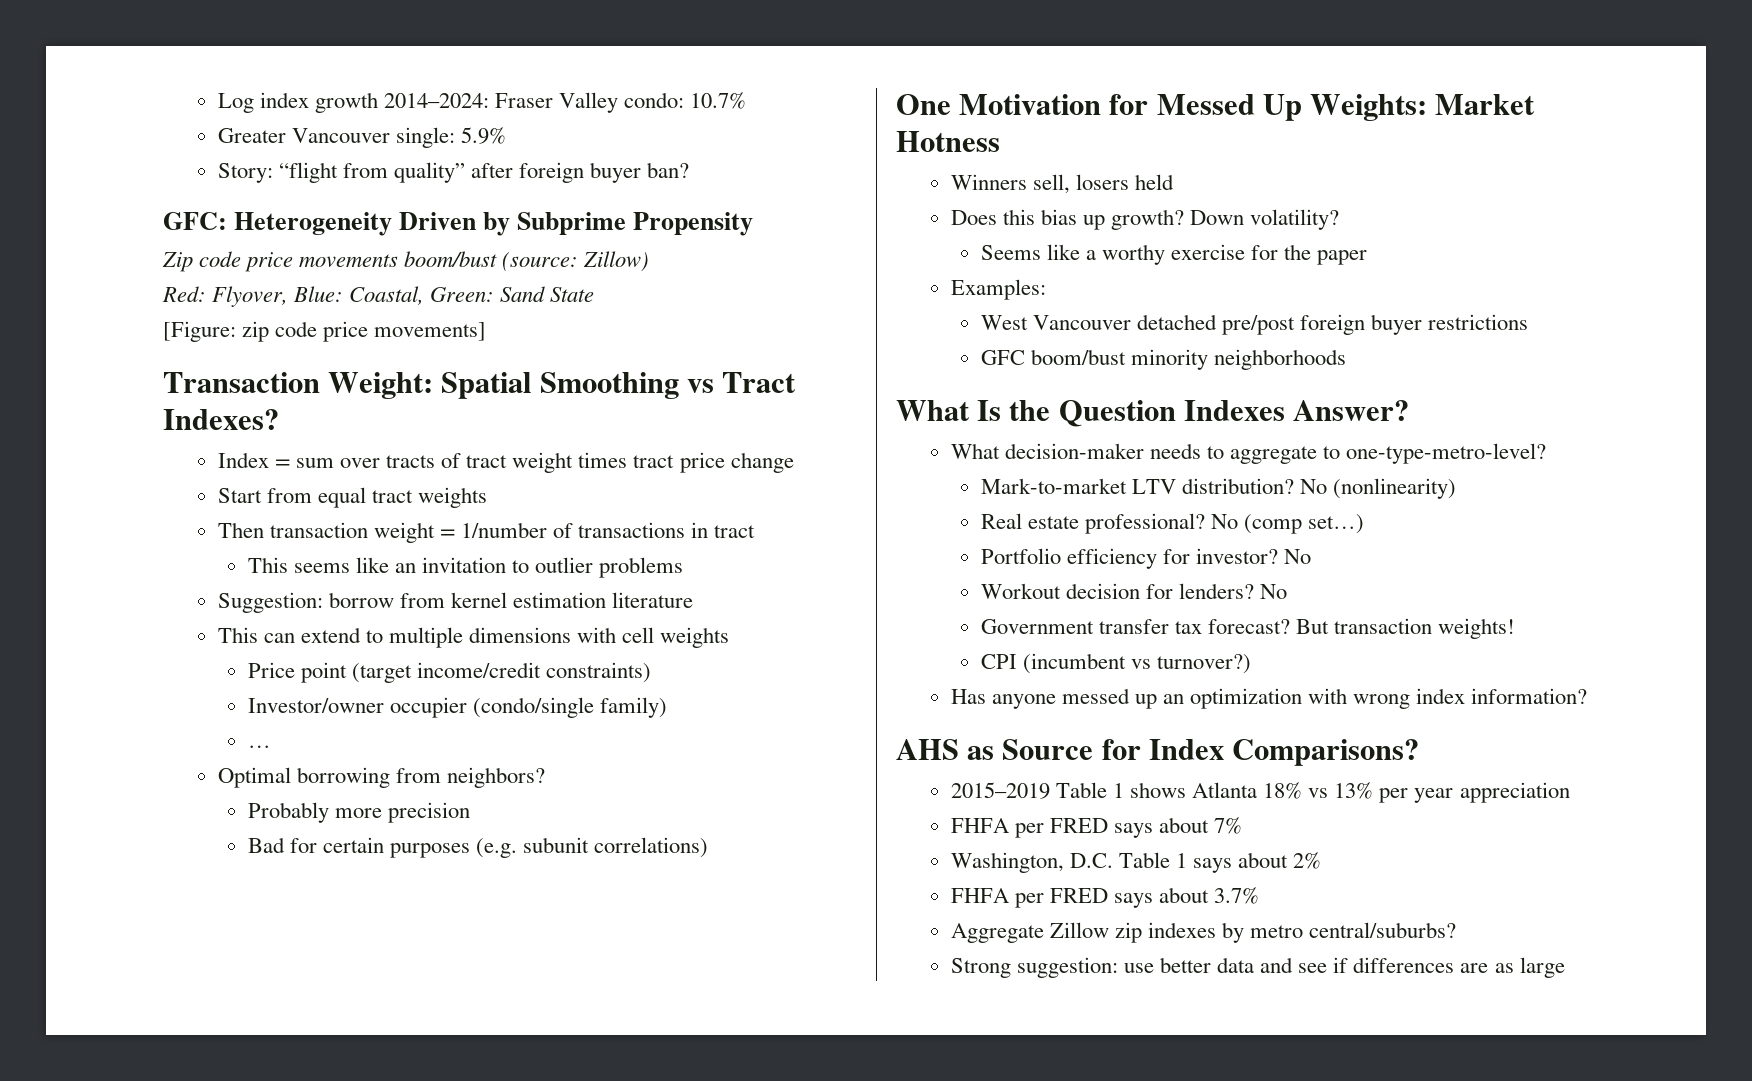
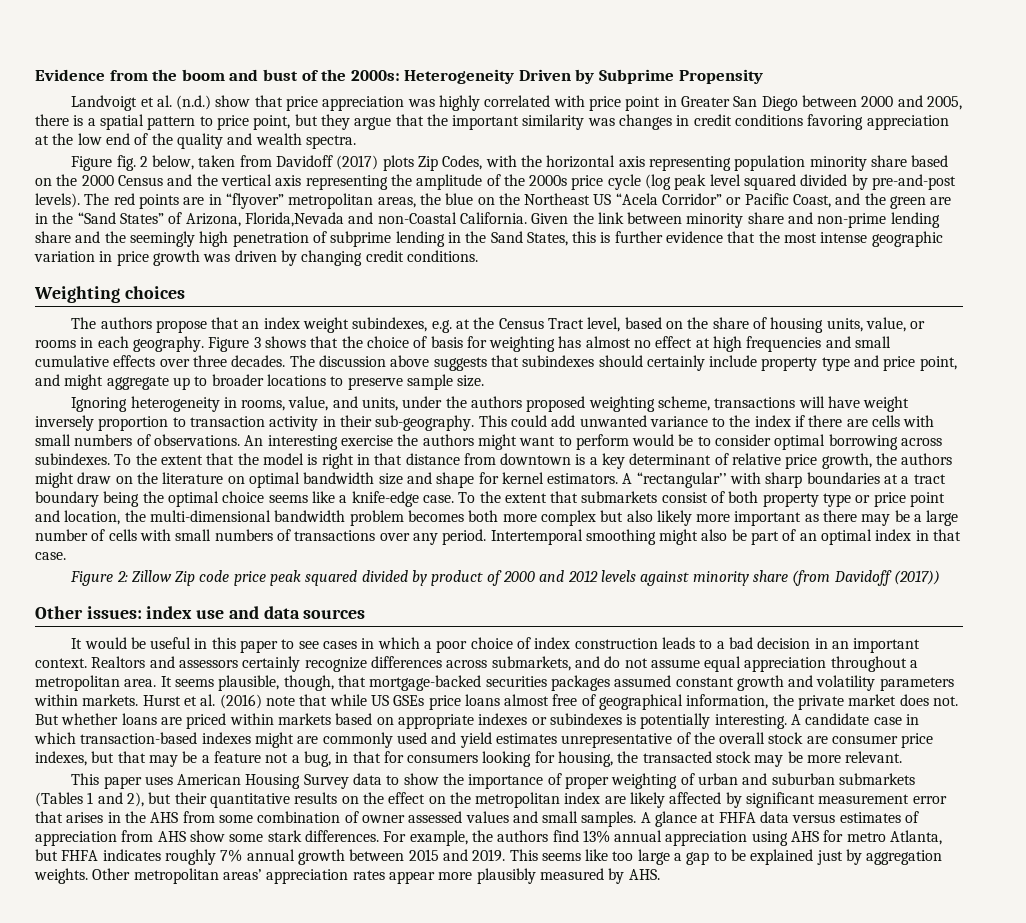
- Log index growth 2014–2024: Fraser Valley condo: 10.7%
- Greater Vancouver single: 5.9%
- Story: “flight from quality” after foreign buyer ban?
- GFC: Heterogeneity Driven by Subprime Propensity
+ Evidence from the boom and bust of the 2000s: Heterogeneity Driven by Subprime Propensity
- Zip code price movements boom/bust (source: Zillow)
- Red: Flyover, Blue: Coastal, Green: Sand State
- [Figure: zip code price movements]
- Transaction Weight: Spatial Smoothing vs Tract Indexes?
- Index = sum over tracts of tract weight times tract price change
- Start from equal tract weights
- Then transaction weight = 1/number of transactions in tract
- This seems like an invitation to outlier problems
- Suggestion: borrow from kernel estimation literature
- This can extend to multiple dimensions with cell weights
- Price point (target income/credit constraints)
- Investor/owner occupier (condo/single family)
- …
- Optimal borrowing from neighbors?
- Probably more precision
- Bad for certain purposes (e.g. subunit correlations)
- One Motivation for Messed Up Weights: Market Hotness
- Winners sell, losers held
- Does this bias up growth? Down volatility?
- Seems like a worthy exercise for the paper
- Examples:
- West Vancouver detached pre/post foreign buyer restrictions
- GFC boom/bust minority neighborhoods
- What Is the Question Indexes Answer?
- What decision-maker needs to aggregate to one-type-metro-level?
- Mark-to-market LTV distribution? No (nonlinearity)
- Real estate professional? No (comp set…)
- Portfolio efficiency for investor? No
- Workout decision for lenders? No
- Government transfer tax forecast? But transaction weights!
- CPI (incumbent vs turnover?)
- Has anyone messed up an optimization with wrong index information?
- AHS as Source for Index Comparisons?
- 2015–2019 Table 1 shows Atlanta 18% vs 13% per year appreciation
- FHFA per FRED says about 7%
- Washington, D.C. Table 1 says about 2%
- FHFA per FRED says about 3.7%
- Aggregate Zillow zip indexes by metro central/suburbs?
- Strong suggestion: use better data and see if differences are as large
+ Landvoigt et al. (n.d.) show that price appreciation was highly correlated with price point in Greater San Diego between 2000 and 2005, there is a spatial pattern to price point, but they argue that the important similarity was changes in credit conditions favoring appreciation at the low end of the quality and wealth spectra.
+ Figure fig. 2 below, taken from Davidoff (2017) plots Zip Codes, with the horizontal axis representing population minority share based on the 2000 Census and the vertical axis representing the amplitude of the 2000s price cycle (log peak level squared divided by pre-and-post levels). The red points are in “flyover” metropolitan areas, the blue on the Northeast US “Acela Corridor” or Pacific Coast, and the green are in the “Sand States” of Arizona, Florida,Nevada and non-Coastal California. Given the link between minority share and non-prime lending share and the seemingly high penetration of subprime lending in the Sand States, this is further evidence that the most intense geographic variation in price growth was driven by changing credit conditions.
+ Weighting choices
+ The authors propose that an index weight subindexes, e.g. at the Census Tract level, based on the share of housing units, value, or rooms in each geography. Figure 3 shows that the choice of basis for weighting has almost no effect at high frequencies and small cumulative effects over three decades. The discussion above suggests that subindexes should certainly include property type and price point, and might aggregate up to broader locations to preserve sample size.
+ Ignoring heterogeneity in rooms, value, and units, under the authors proposed weighting scheme, transactions will have weight inversely proportion to transaction activity in their sub-geography. This could add unwanted variance to the index if there are cells with small numbers of observations. An interesting exercise the authors might want to perform would be to consider optimal borrowing across subindexes. To the extent that the model is right in that distance from downtown is a key determinant of relative price growth, the authors might draw on the literature on optimal bandwidth size and shape for kernel estimators. A “rectangular’’ with sharp boundaries at a tract boundary being the optimal choice seems like a knife-edge case. To the extent that submarkets consist of both property type or price point and location, the multi-dimensional bandwidth problem becomes both more complex but also likely more important as there may be a large number of cells with small numbers of transactions over any period. Intertemporal smoothing might also be part of an optimal index in that case.
+ Figure 2: Zillow Zip code price peak squared divided by product of 2000 and 2012 levels against minority share (from Davidoff (2017))
+ Other issues: index use and data sources
+ It would be useful in this paper to see cases in which a poor choice of index construction leads to a bad decision in an important context. Realtors and assessors certainly recognize differences across submarkets, and do not assume equal appreciation throughout a metropolitan area. It seems plausible, though, that mortgage-backed securities packages assumed constant growth and volatility parameters within markets. Hurst et al. (2016) note that while US GSEs price loans almost free of geographical information, the private market does not. But whether loans are priced within markets based on appropriate indexes or subindexes is potentially interesting. A candidate case in which transaction-based indexes might are commonly used and yield estimates unrepresentative of the overall stock are consumer price indexes, but that may be a feature not a bug, in that for consumers looking for housing, the transacted stock may be more relevant.
+ This paper uses American Housing Survey data to show the importance of proper weighting of urban and suburban submarkets (Tables 1 and 2), but their quantitative results on the effect on the metropolitan index are likely affected by significant measurement error that arises in the AHS from some combination of owner assessed values and small samples. A glance at FHFA data versus estimates of appreciation from AHS show some stark differences. For example, the authors find 13% annual appreciation using AHS for metro Atlanta, but FHFA indicates roughly 7% annual growth between 2015 and 2019. This seems like too large a gap to be explained just by aggregation weights. Other metropolitan areas’ appreciation rates appear more plausibly measured by AHS.

